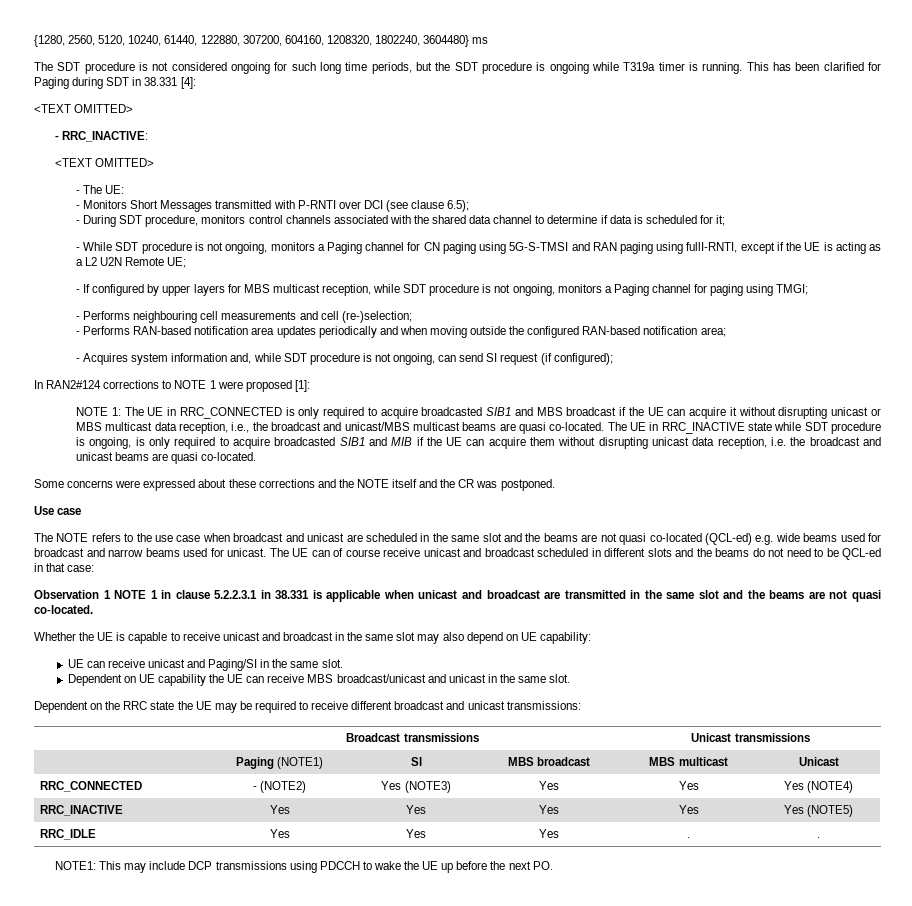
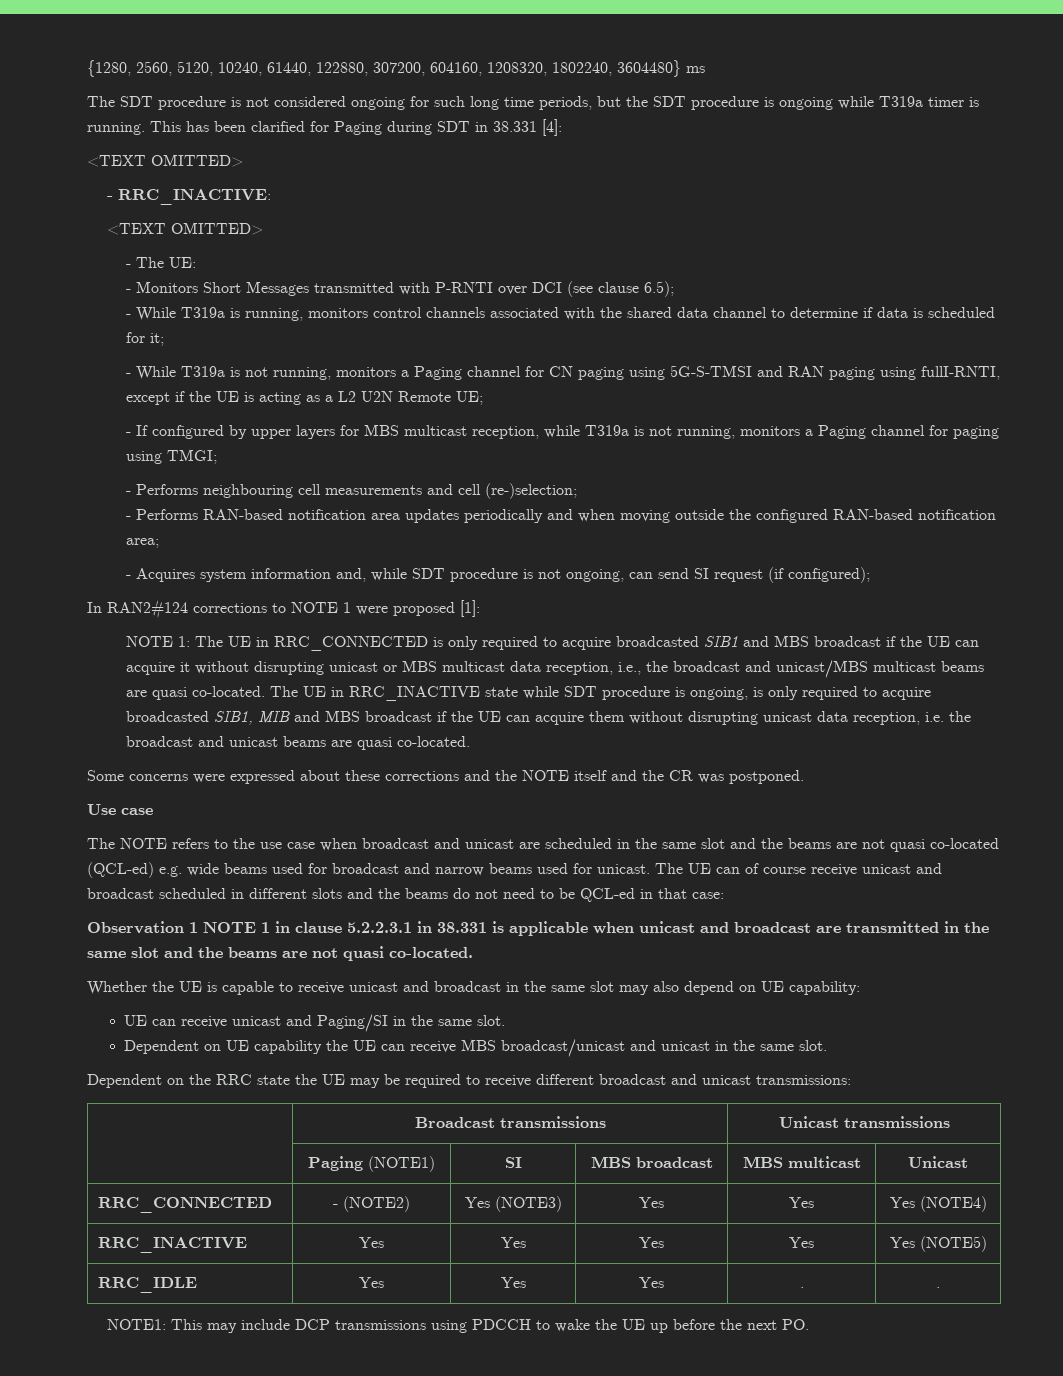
- - During SDT procedure, monitors control channels associated with the shared data channel to determine if data is scheduled for it;
+ - While T319a is running, monitors control channels associated with the shared data channel to determine if data is scheduled for it;
- - While SDT procedure is not ongoing, monitors a Paging channel for CN paging using 5G-S-TMSI and RAN paging using fullI-RNTI, except if the UE is acting as a L2 U2N Remote UE;
+ - While T319a is not running, monitors a Paging channel for CN paging using 5G-S-TMSI and RAN paging using fullI-RNTI, except if the UE is acting as a L2 U2N Remote UE;
- - If configured by upper layers for MBS multicast reception, while SDT procedure is not ongoing, monitors a Paging channel for paging using TMGI;
+ - If configured by upper layers for MBS multicast reception, while T319a is not running, monitors a Paging channel for paging using TMGI;
- The UE in RRC_INACTIVE state while SDT procedure is ongoing, is only required to acquire broadcasted SIB1 and MIB if the UE can acquire them without disrupting unicast data reception, i.e. the broadcast and unicast beams are quasi co-located.
+ The UE in RRC_INACTIVE state while SDT procedure is ongoing, is only required to acquire broadcasted SIB1, MIB and MBS broadcast if the UE can acquire them without disrupting unicast data reception, i.e. the broadcast and unicast beams are quasi co-located.

